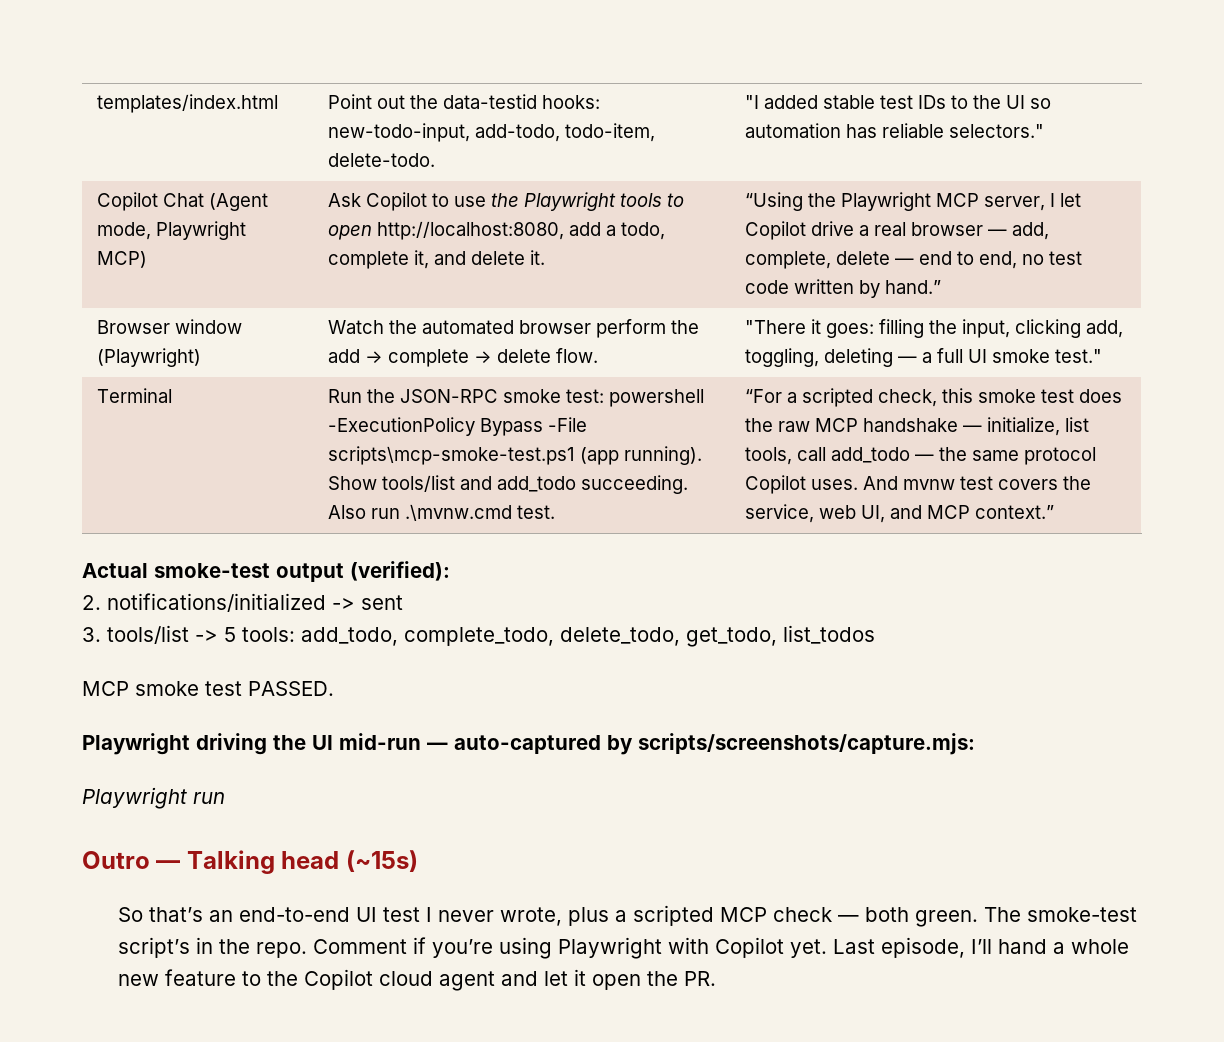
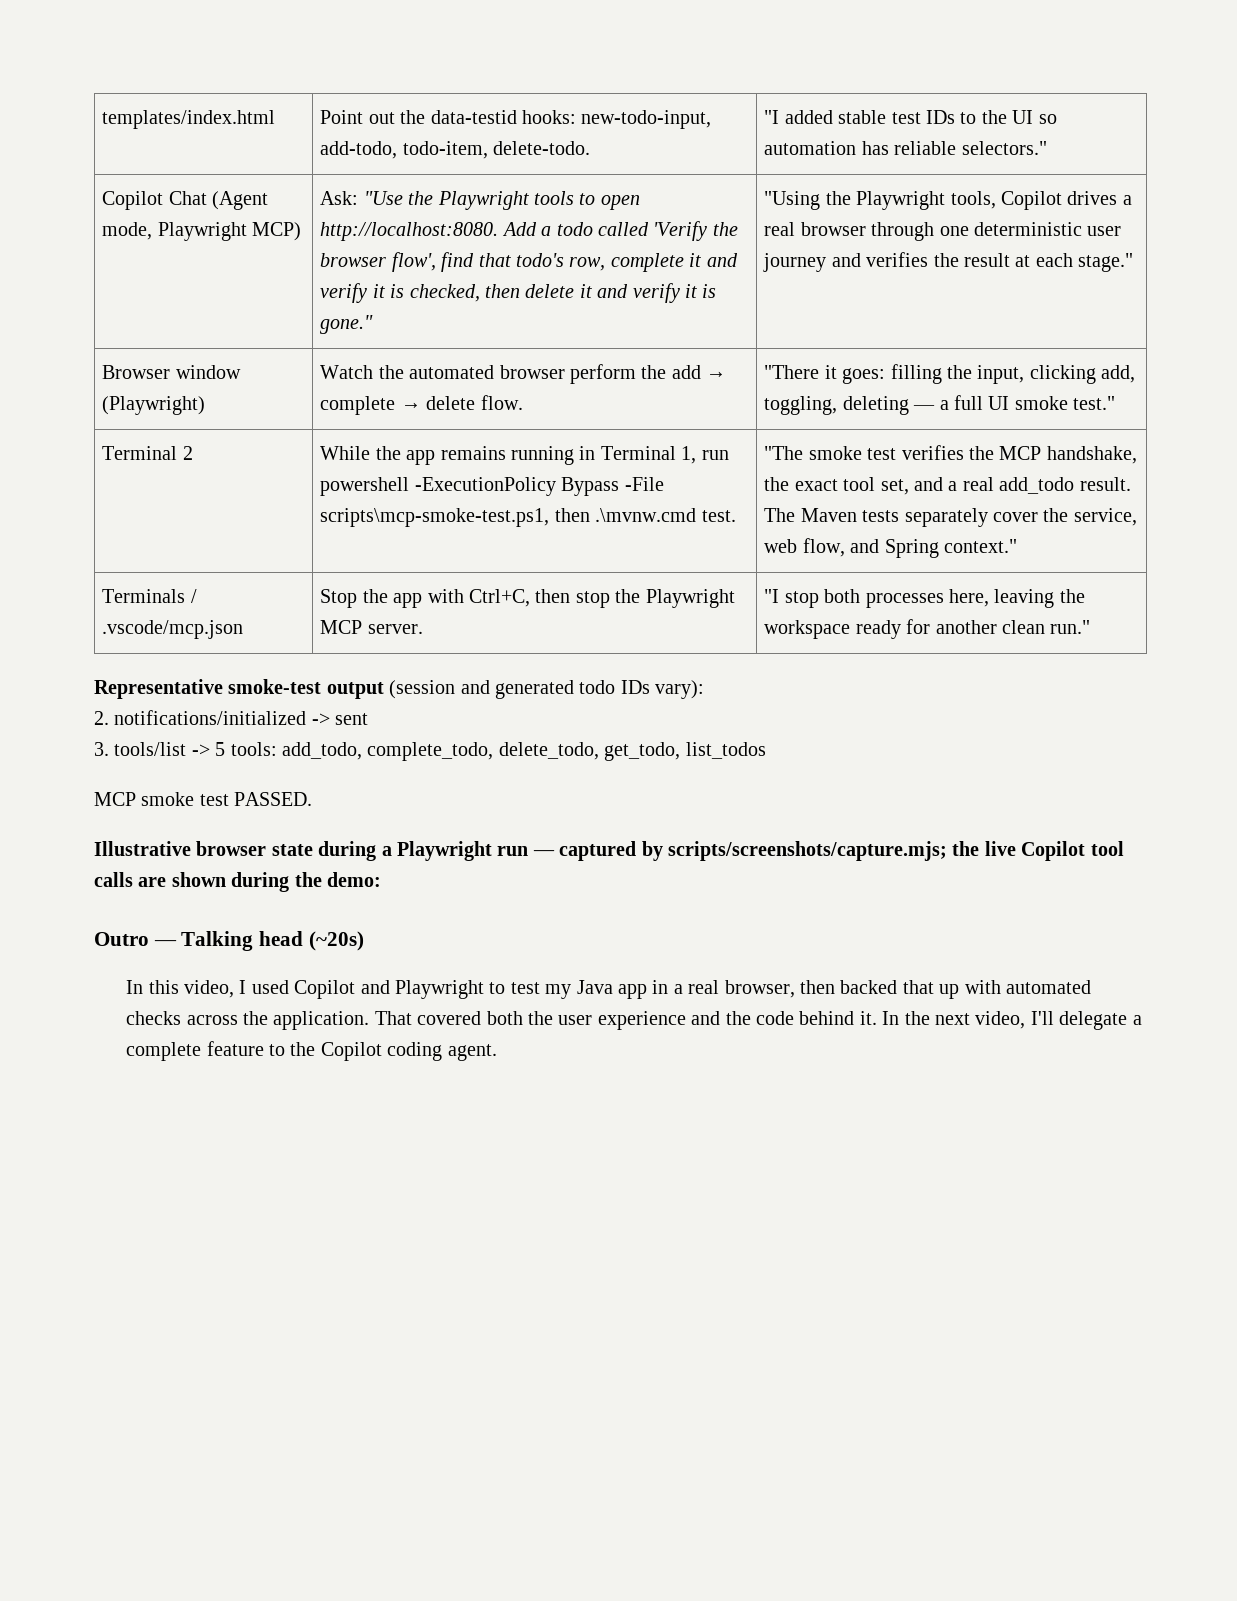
- Ask Copilot to use the Playwright tools to open http://localhost:8080, add a todo, complete it, and delete it. | “Using the Playwright MCP server, I let Copilot drive a real browser — add, complete, delete — end to end, no test code written by hand.”
+ Ask: "Use the Playwright tools to open http://localhost:8080. Add a todo called 'Verify the browser flow', find that todo's row, complete it and verify it is checked, then delete it and verify it is gone." | "Using the Playwright tools, Copilot drives a real browser through one deterministic user journey and verifies the result at each stage."
- Terminal | Run the JSON-RPC smoke test: powershell -ExecutionPolicy Bypass -File scripts\mcp-smoke-test.ps1 (app running). Show tools/list and add_todo succeeding. Also run .\mvnw.cmd test. | “For a scripted check, this smoke test does the raw MCP handshake — initialize, list tools, call add_todo — the same protocol Copilot uses. And mvnw test covers the service, web UI, and MCP context.”
- Actual smoke-test output (verified):
+ Terminal 2 | While the app remains running in Terminal 1, run powershell -ExecutionPolicy Bypass -File scripts\mcp-smoke-test.ps1, then .\mvnw.cmd test. | "The smoke test verifies the MCP handshake, the exact tool set, and a real add_todo result. The Maven tests separately cover the service, web flow, and Spring context."
+ Terminals / .vscode/mcp.json | Stop the app with Ctrl+C, then stop the Playwright MCP server. | "I stop both processes here, leaving the workspace ready for another clean run."
+ Representative smoke-test output (session and generated todo IDs vary):
- Playwright driving the UI mid-run — auto-captured by scripts/screenshots/capture.mjs:
- Playwright run
- Outro — Talking head (~15s)
- So that’s an end-to-end UI test I never wrote, plus a scripted MCP check — both green. The smoke-test script’s in the repo. Comment if you’re using Playwright with Copilot yet. Last episode, I’ll hand a whole new feature to the Copilot cloud agent and let it open the PR.
+ Illustrative browser state during a Playwright run — captured by scripts/screenshots/capture.mjs; the live Copilot tool calls are shown during the demo:
+ Outro — Talking head (~20s)
+ In this video, I used Copilot and Playwright to test my Java app in a real browser, then backed that up with automated checks across the application. That covered both the user experience and the code behind it. In the next video, I'll delegate a complete feature to the Copilot coding agent.

